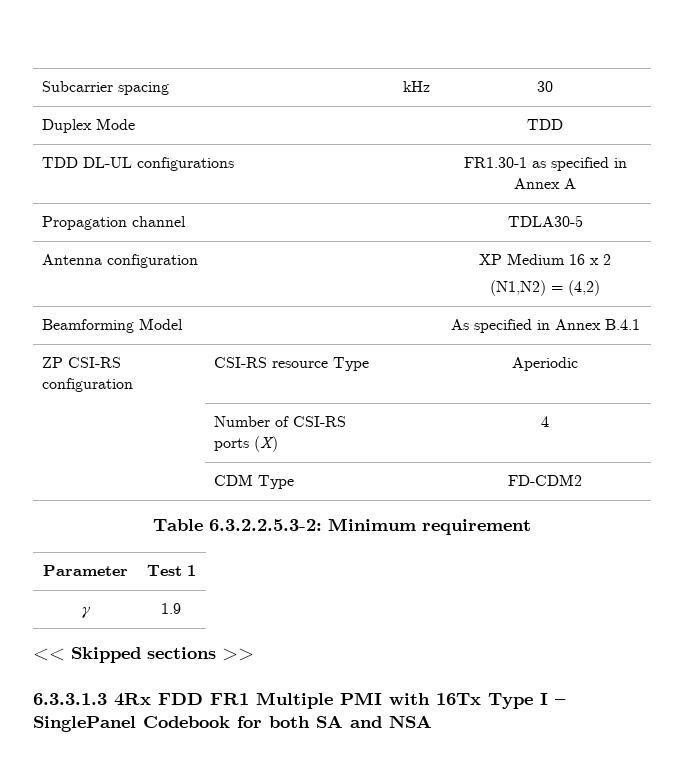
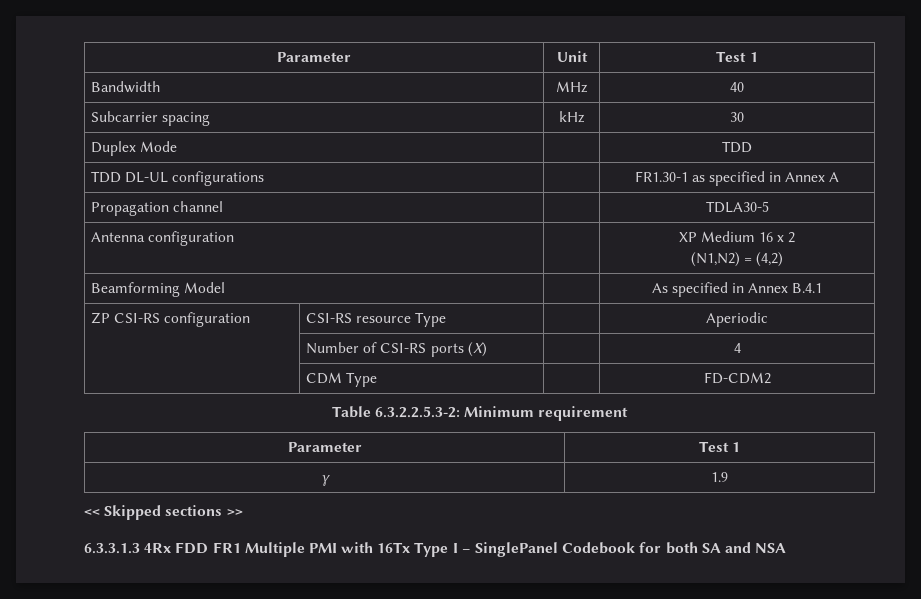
+ Parameter | Unit | Test 1
+ Bandwidth | MHz | 40

